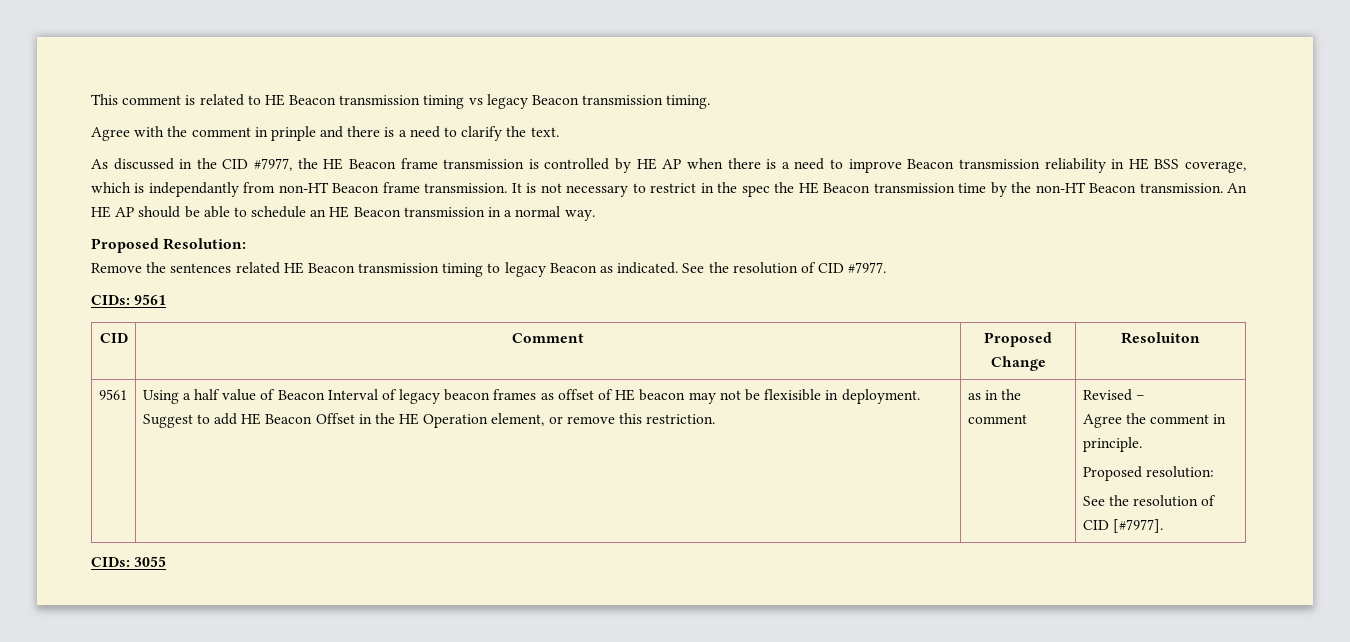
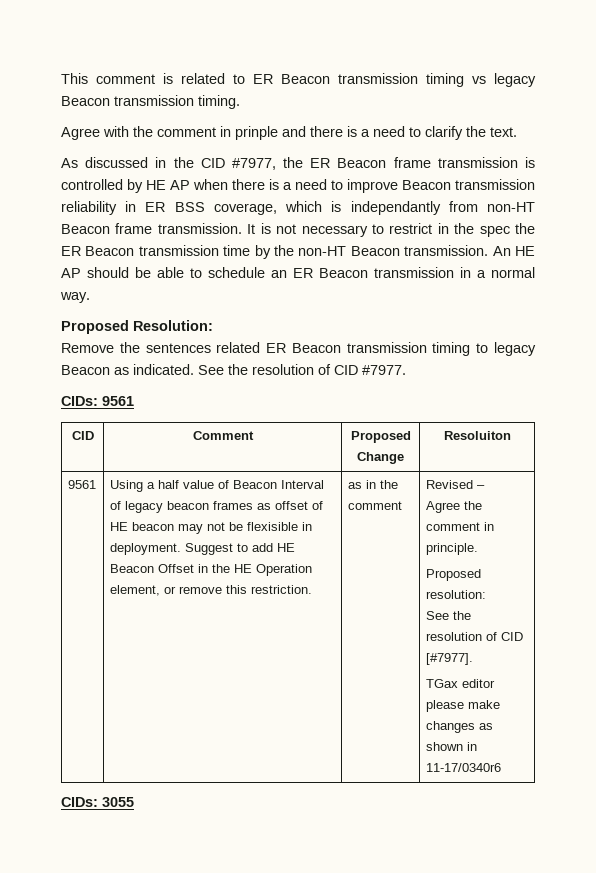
- This comment is related to HE Beacon transmission timing vs legacy Beacon transmission timing.
+ This comment is related to ER Beacon transmission timing vs legacy Beacon transmission timing.
- As discussed in the CID #7977, the HE Beacon frame transmission is controlled by HE AP when there is a need to improve Beacon transmission reliability in HE BSS coverage, which is independantly from non-HT Beacon frame transmission.
+ As discussed in the CID #7977, the ER Beacon frame transmission is controlled by HE AP when there is a need to improve Beacon transmission reliability in ER BSS coverage, which is independantly from non-HT Beacon frame transmission.
- It is not necessary to restrict in the spec the HE Beacon transmission time by the non-HT Beacon transmission.
+ It is not necessary to restrict in the spec the ER Beacon transmission time by the non-HT Beacon transmission.
- An HE AP should be able to schedule an HE Beacon transmission in a normal way.
+ An HE AP should be able to schedule an ER Beacon transmission in a normal way.
- Remove the sentences related HE Beacon transmission timing to legacy Beacon as indicated.
+ Remove the sentences related ER Beacon transmission timing to legacy Beacon as indicated.
+ TGax editor please make changes as shown in 11-17/0340r6

